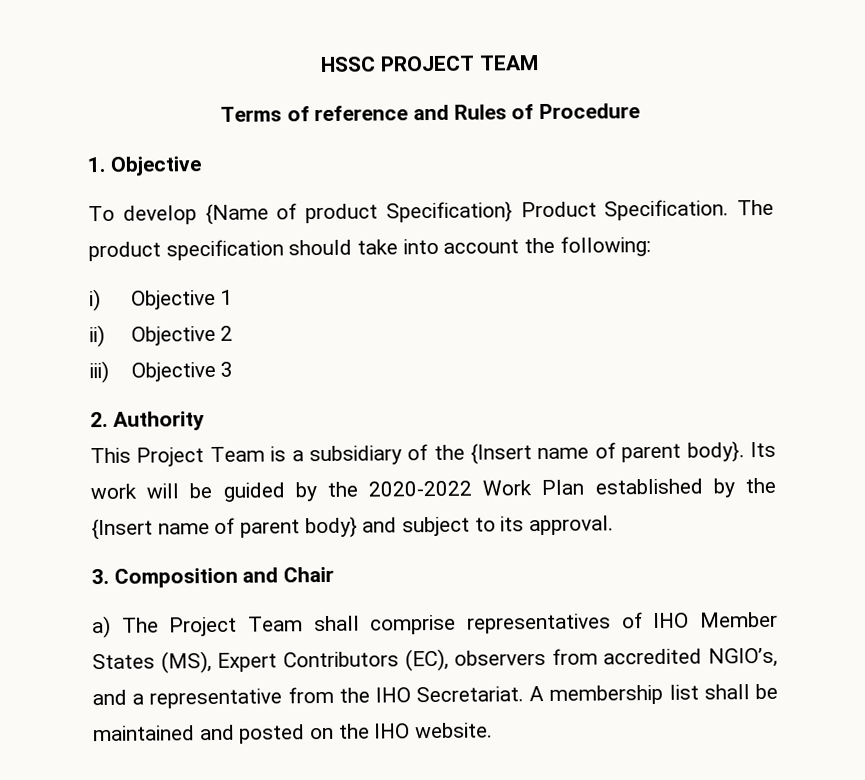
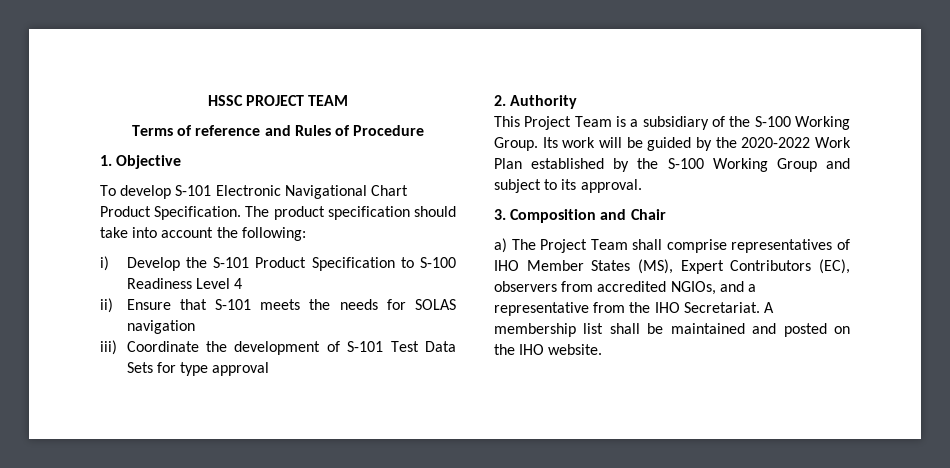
- To develop {Name of product Specification} Product Specification.
+ To develop S-101 Electronic Navigational Chart Product Specification.
- i) Objective 1
- ii) Objective 2
- iii) Objective 3
+ i) Develop the S-101 Product Specification to S-100 Readiness Level 4
+ ii) Ensure that S-101 meets the needs for SOLAS navigation
+ iii) Coordinate the development of S-101 Test Data Sets for type approval
- This Project Team is a subsidiary of the {Insert name of parent body}.
+ This Project Team is a subsidiary of the S-100 Working Group.
- Its work will be guided by the 2020-2022 Work Plan established by the {Insert name of parent body} and subject to its approval.
+ Its work will be guided by the 2020-2022 Work Plan established by the S-100 Working Group and subject to its approval.
- a) The Project Team shall comprise representatives of IHO Member States (MS), Expert Contributors (EC), observers from accredited NGIO’s, and a representative from the IHO Secretariat.
+ a) The Project Team shall comprise representatives of IHO Member States (MS), Expert Contributors (EC), observers from accredited NGIOs, and a representative from the IHO Secretariat.

